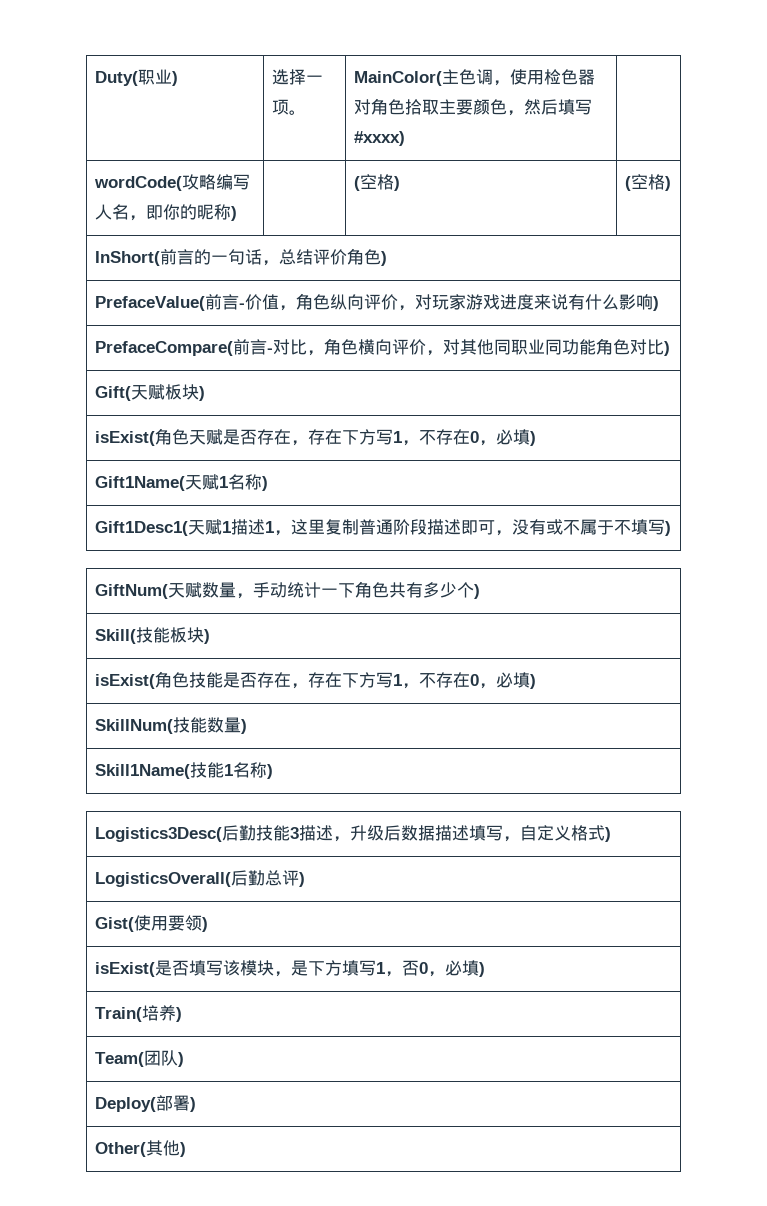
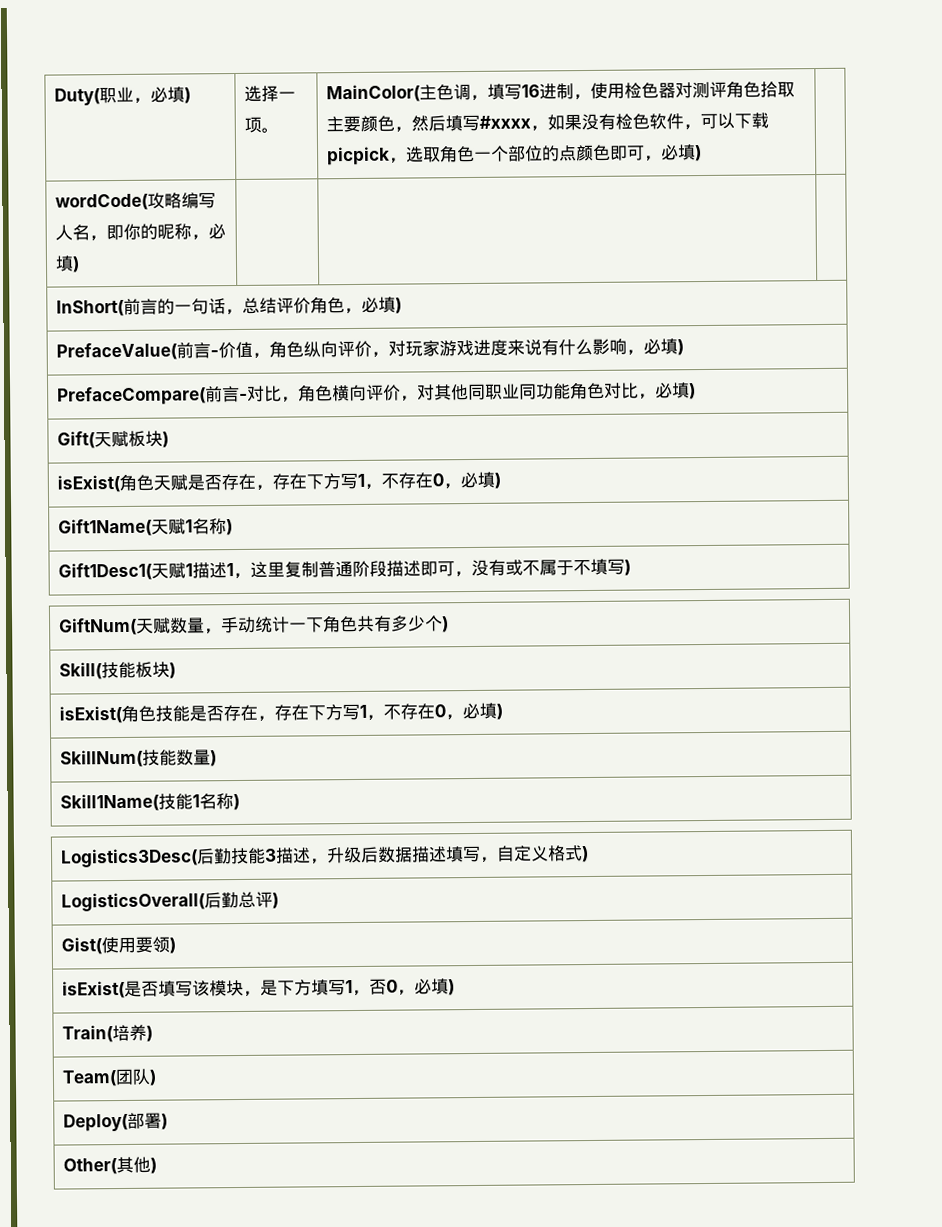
- Duty(职业)
+ Duty(职业，必填)
- MainColor(主色调，使用检色器对角色拾取主要颜色，然后填写#xxxx)
+ MainColor(主色调，填写16进制，使用检色器对测评角色拾取主要颜色，然后填写#xxxx，如果没有检色软件，可以下载picpick，选取角色一个部位的点颜色即可，必填)
- wordCode(攻略编写人名，即你的昵称) | | (空格) | (空格)
+ wordCode(攻略编写人名，即你的昵称，必填) | | |
- InShort(前言的一句话，总结评价角色)
+ InShort(前言的一句话，总结评价角色，必填)
- PrefaceValue(前言-价值，角色纵向评价，对玩家游戏进度来说有什么影响)
+ PrefaceValue(前言-价值，角色纵向评价，对玩家游戏进度来说有什么影响，必填)
- PrefaceCompare(前言-对比，角色横向评价，对其他同职业同功能角色对比)
+ PrefaceCompare(前言-对比，角色横向评价，对其他同职业同功能角色对比，必填)

